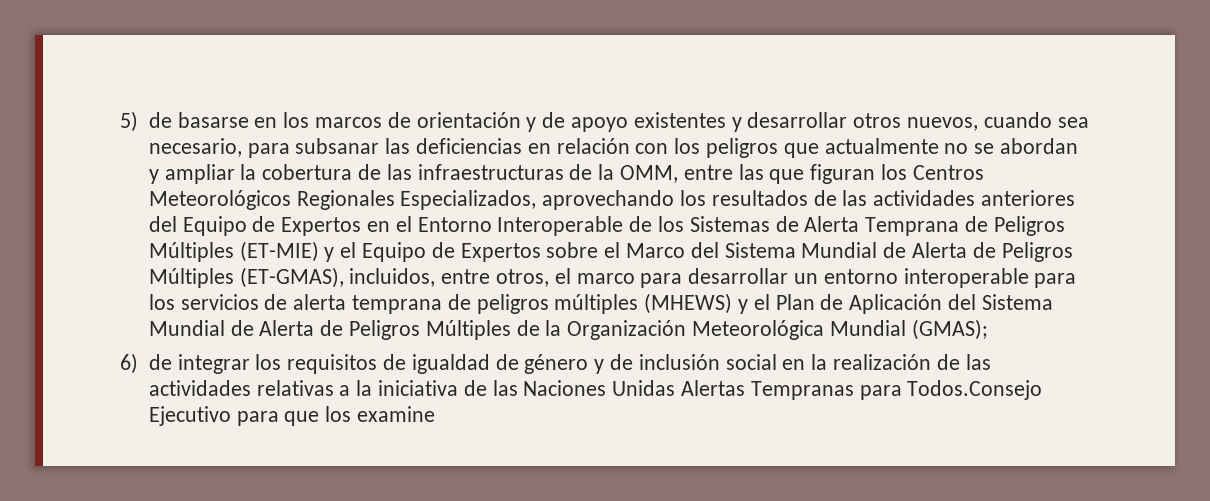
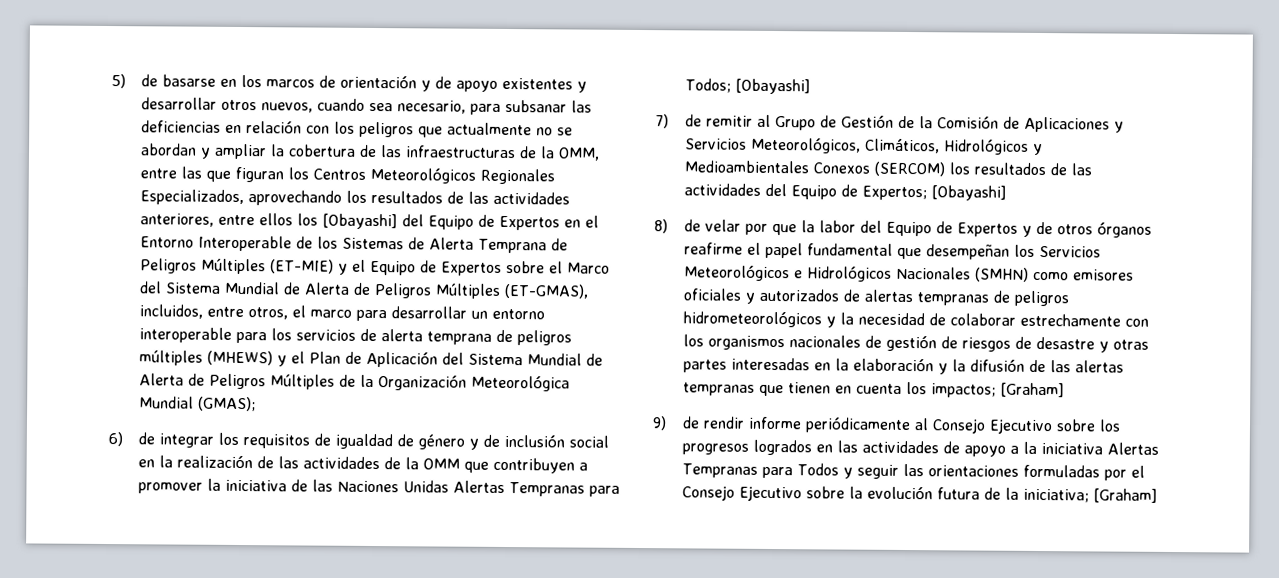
- 5) de basarse en los marcos de orientación y de apoyo existentes y desarrollar otros nuevos, cuando sea necesario, para subsanar las deficiencias en relación con los peligros que actualmente no se abordan y ampliar la cobertura de las infraestructuras de la OMM, entre las que figuran los Centros Meteorológicos Regionales Especializados, aprovechando los resultados de las actividades anteriores del Equipo de Expertos en el Entorno Interoperable de los Sistemas de Alerta Temprana de Peligros Múltiples (ET-MIE) y el Equipo de Expertos sobre el Marco del Sistema Mundial de Alerta de Peligros Múltiples (ET-GMAS), incluidos, entre otros, el marco para desarrollar un entorno interoperable para los servicios de alerta temprana de peligros múltiples (MHEWS) y el Plan de Aplicación del Sistema Mundial de Alerta de Peligros Múltiples de la Organización Meteorológica Mundial (GMAS);
+ 5) de basarse en los marcos de orientación y de apoyo existentes y desarrollar otros nuevos, cuando sea necesario, para subsanar las deficiencias en relación con los peligros que actualmente no se abordan y ampliar la cobertura de las infraestructuras de la OMM, entre las que figuran los Centros Meteorológicos Regionales Especializados, aprovechando los resultados de las actividades anteriores, entre ellos los [Obayashi] del Equipo de Expertos en el Entorno Interoperable de los Sistemas de Alerta Temprana de Peligros Múltiples (ET-MIE) y el Equipo de Expertos sobre el Marco del Sistema Mundial de Alerta de Peligros Múltiples (ET-GMAS), incluidos, entre otros, el marco para desarrollar un entorno interoperable para los servicios de alerta temprana de peligros múltiples (MHEWS) y el Plan de Aplicación del Sistema Mundial de Alerta de Peligros Múltiples de la Organización Meteorológica Mundial (GMAS);
- 6) de integrar los requisitos de igualdad de género y de inclusión social en la realización de las actividades relativas a la iniciativa de las Naciones Unidas Alertas Tempranas para Todos.Consejo Ejecutivo para que los examine
+ 6) de integrar los requisitos de igualdad de género y de inclusión social en la realización de las actividades de la OMM que contribuyen a promover la iniciativa de las Naciones Unidas Alertas Tempranas para Todos; [Obayashi]
+ 7) de remitir al Grupo de Gestión de la Comisión de Aplicaciones y Servicios Meteorológicos, Climáticos, Hidrológicos y Medioambientales Conexos (SERCOM) los resultados de las actividades del Equipo de Expertos; [Obayashi]
+ 8) de velar por que la labor del Equipo de Expertos y de otros órganos reafirme el papel fundamental que desempeñan los Servicios Meteorológicos e Hidrológicos Nacionales (SMHN) como emisores oficiales y autorizados de alertas tempranas de peligros hidrometeorológicos y la necesidad de colaborar estrechamente con los organismos nacionales de gestión de riesgos de desastre y otras partes interesadas en la elaboración y la difusión de las alertas tempranas que tienen en cuenta los impactos; [Graham]
+ 9) de rendir informe periódicamente al Consejo Ejecutivo sobre los progresos logrados en las actividades de apoyo a la iniciativa Alertas Tempranas para Todos y seguir las orientaciones formuladas por el Consejo Ejecutivo sobre la evolución futura de la iniciativa; [Graham]

